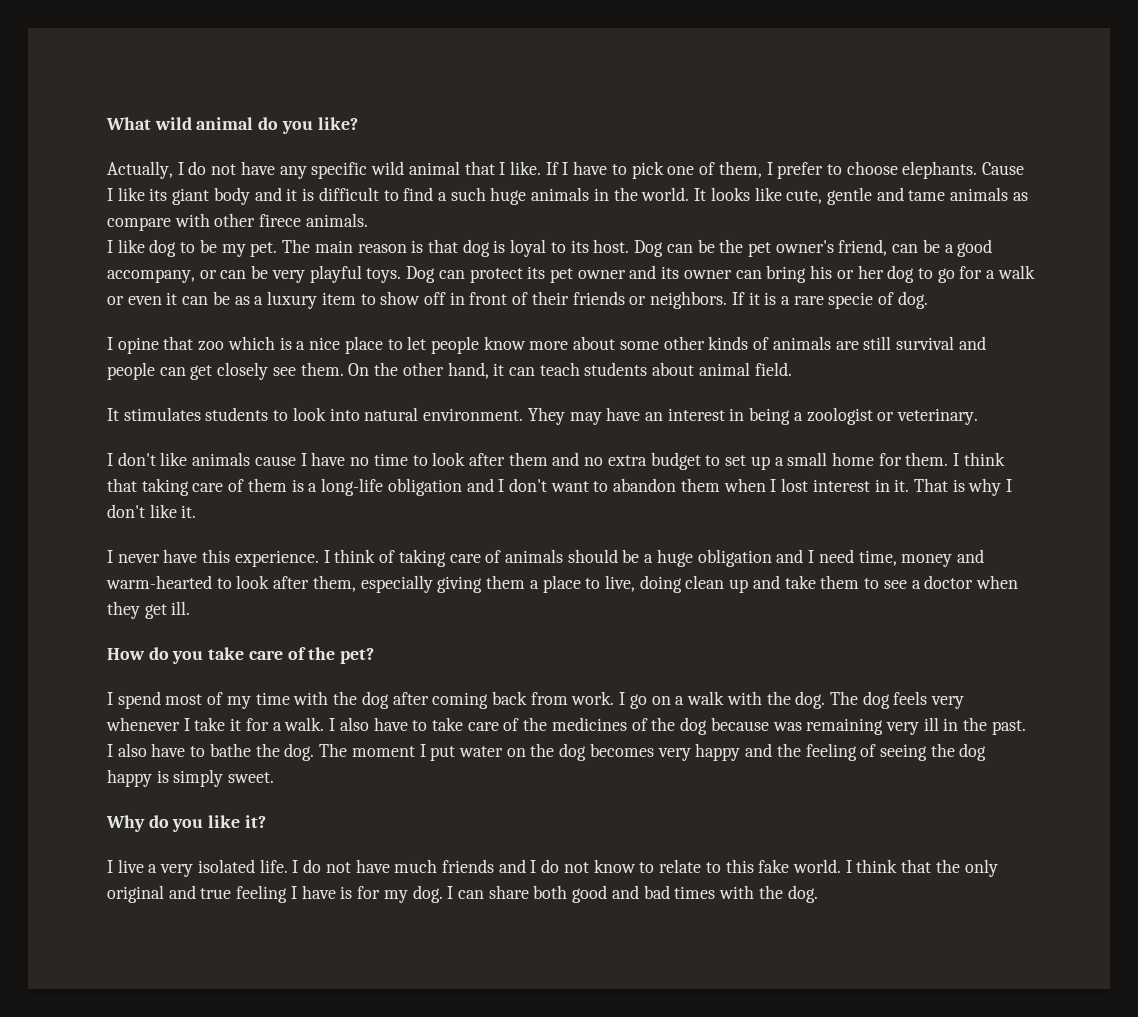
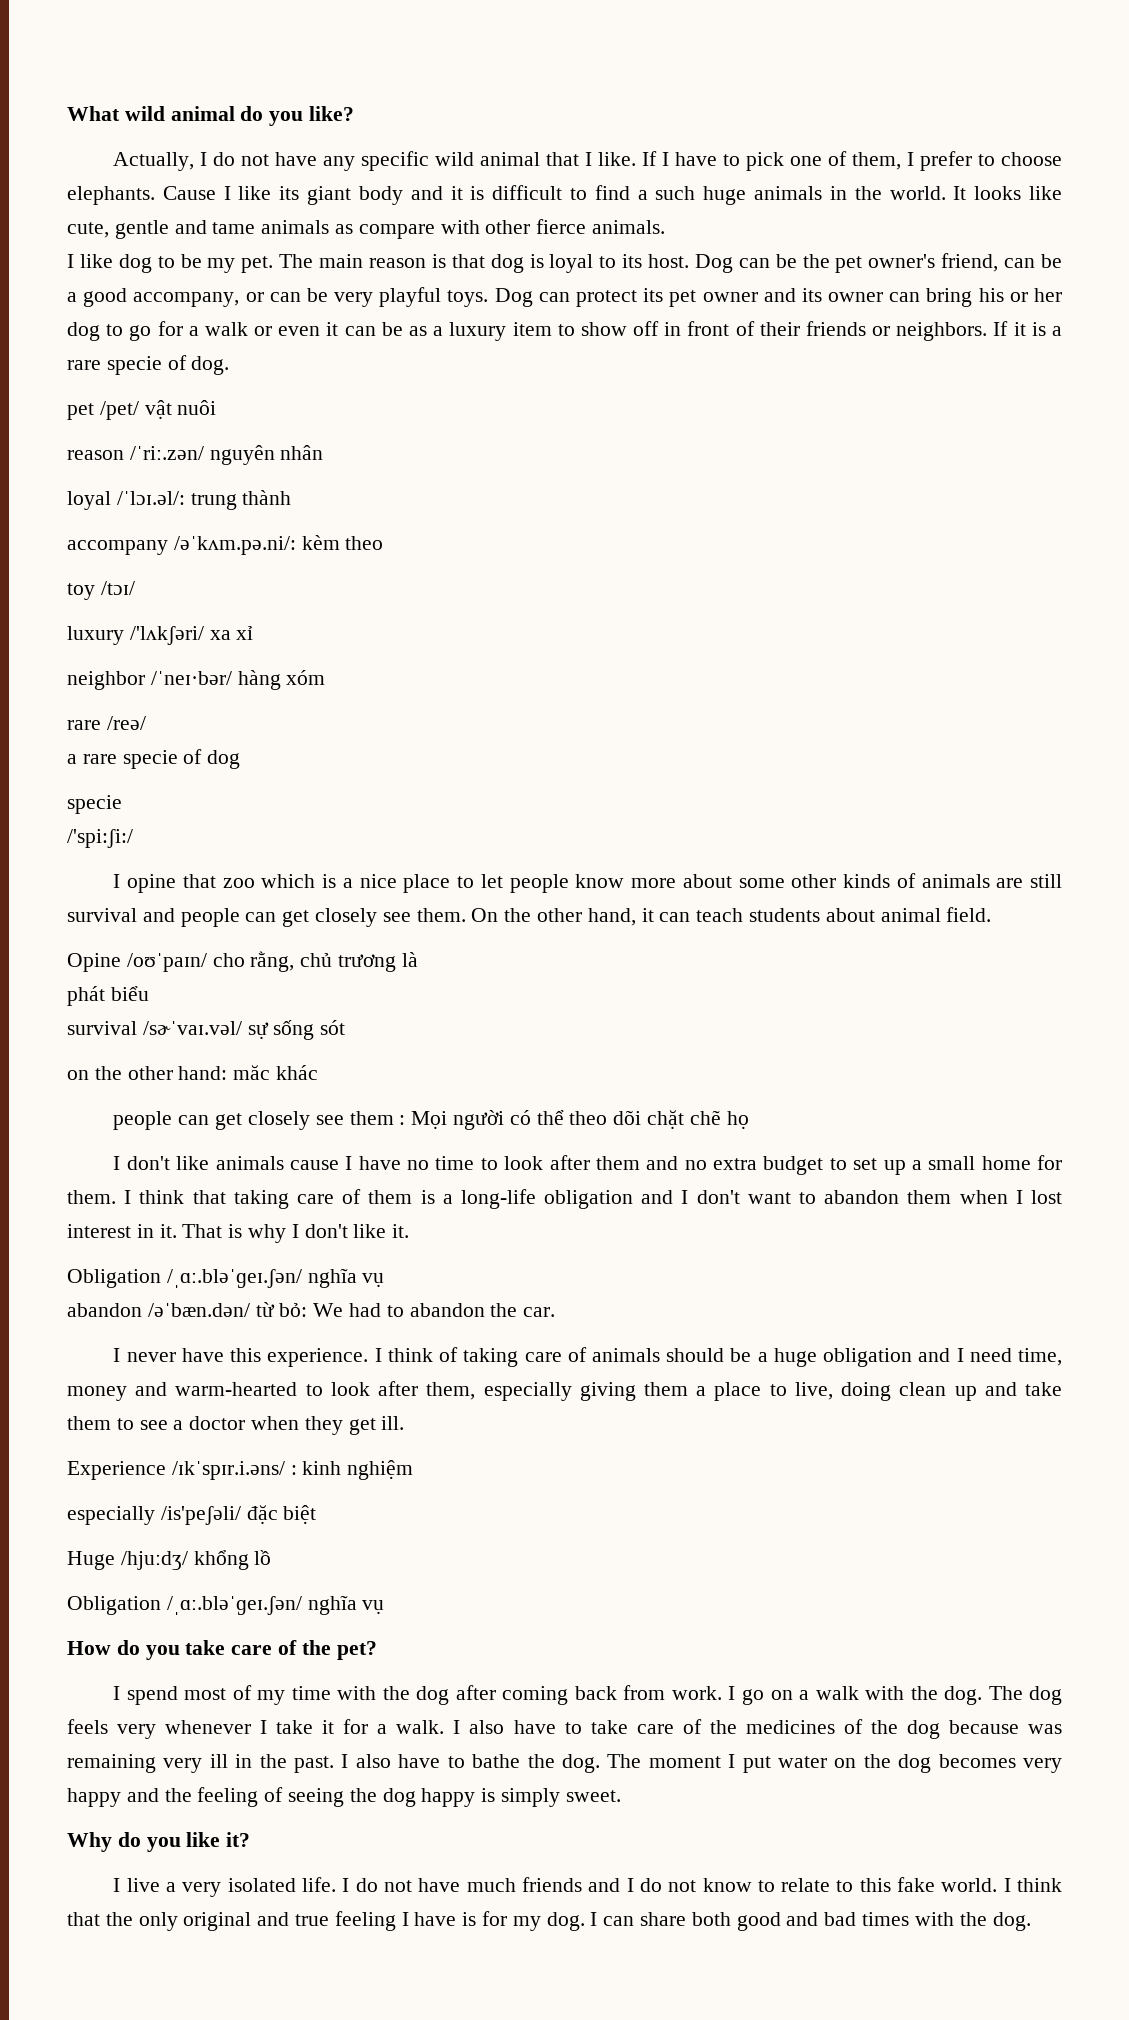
- It looks like cute, gentle and tame animals as compare with other firece animals.
+ It looks like cute, gentle and tame animals as compare with other fierce animals.
+ pet /pet/ vật nuôi
+ reason /ˈriː.zən/ nguyên nhân
+ loyal /ˈlɔɪ.əl/: trung thành
+ accompany /əˈkʌm.pə.ni/: kèm theo
+ toy /tɔɪ/
+ luxury /'lʌkʃəri/ xa xỉ
+ neighbor /ˈneɪ·bər/ hàng xóm
+ rare /reə/
+ a rare specie of dog
+ specie
+ /'spi:ʃi:/
- It stimulates students to look into natural environment. Yhey may have an interest in being a zoologist or veterinary.
+ Opine /oʊˈpaɪn/ cho rằng, chủ trương là
+ phát biểu
+ survival /sɚˈvaɪ.vəl/ sự sống sót
+ on the other hand: măc khác
+ people can get closely see them : Mọi người có thể theo dõi chặt chẽ họ
  That is why I don't like it.
+ Obligation /ˌɑː.bləˈɡeɪ.ʃən/ nghĩa vụ
+ abandon /əˈbæn.dən/ từ bỏ: We had to abandon the car.
+ Experience /ɪkˈspɪr.i.əns/ : kinh nghiệm
+ especially /is'peʃəli/ đặc biệt
+ Huge /hjuːdʒ/ khổng lồ
+ Obligation /ˌɑː.bləˈɡeɪ.ʃən/ nghĩa vụ

